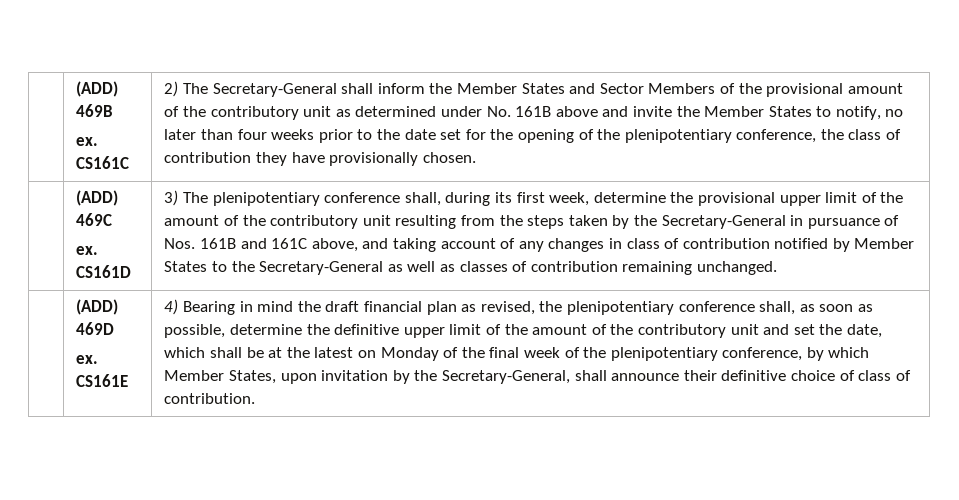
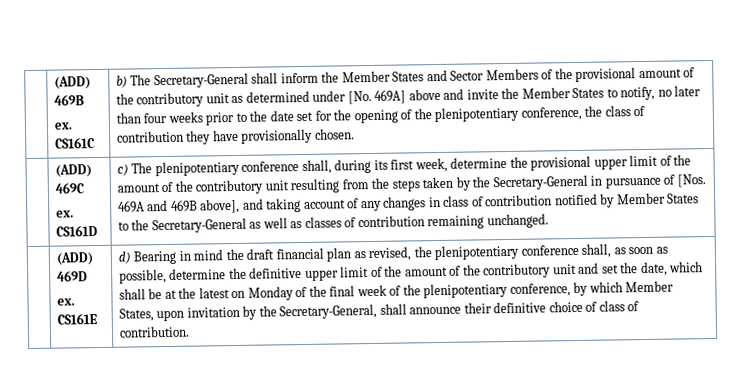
- 2) The Secretary-General shall inform the Member States and Sector Members of the provisional amount of the contributory unit as determined under No. 161B above and invite the Member States to notify, no later than four weeks prior to the date set for the opening of the plenipotentiary conference, the class of contribution they have provisionally chosen.
+ b) The Secretary-General shall inform the Member States and Sector Members of the provisional amount of the contributory unit as determined under [No. 469A] above and invite the Member States to notify, no later than four weeks prior to the date set for the opening of the plenipotentiary conference, the class of contribution they have provisionally chosen.
- 3) The plenipotentiary conference shall, during its first week, determine the provisional upper limit of the amount of the contributory unit resulting from the steps taken by the Secretary-General in pursuance of Nos. 161B and 161C above, and taking account of any changes in class of contribution notified by Member States to the Secretary-General as well as classes of contribution remaining unchanged.
+ c) The plenipotentiary conference shall, during its first week, determine the provisional upper limit of the amount of the contributory unit resulting from the steps taken by the Secretary-General in pursuance of [Nos. 469A and 469B above], and taking account of any changes in class of contribution notified by Member States to the Secretary-General as well as classes of contribution remaining unchanged.
- 4) Bearing in mind the draft financial plan as revised, the plenipotentiary conference shall, as soon as possible, determine the definitive upper limit of the amount of the contributory unit and set the date, which shall be at the latest on Monday of the final week of the plenipotentiary conference, by which Member States, upon invitation by the Secretary-General, shall announce their definitive choice of class of contribution.
+ d) Bearing in mind the draft financial plan as revised, the plenipotentiary conference shall, as soon as possible, determine the definitive upper limit of the amount of the contributory unit and set the date, which shall be at the latest on Monday of the final week of the plenipotentiary conference, by which Member States, upon invitation by the Secretary-General, shall announce their definitive choice of class of contribution.

